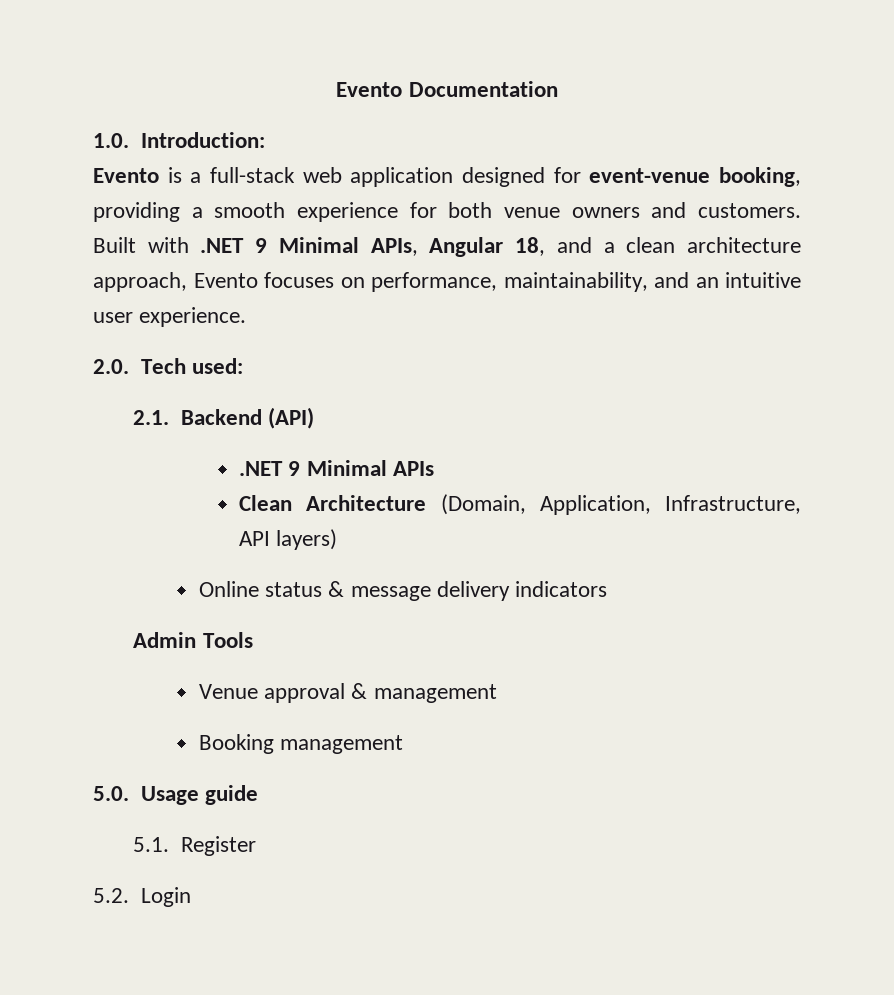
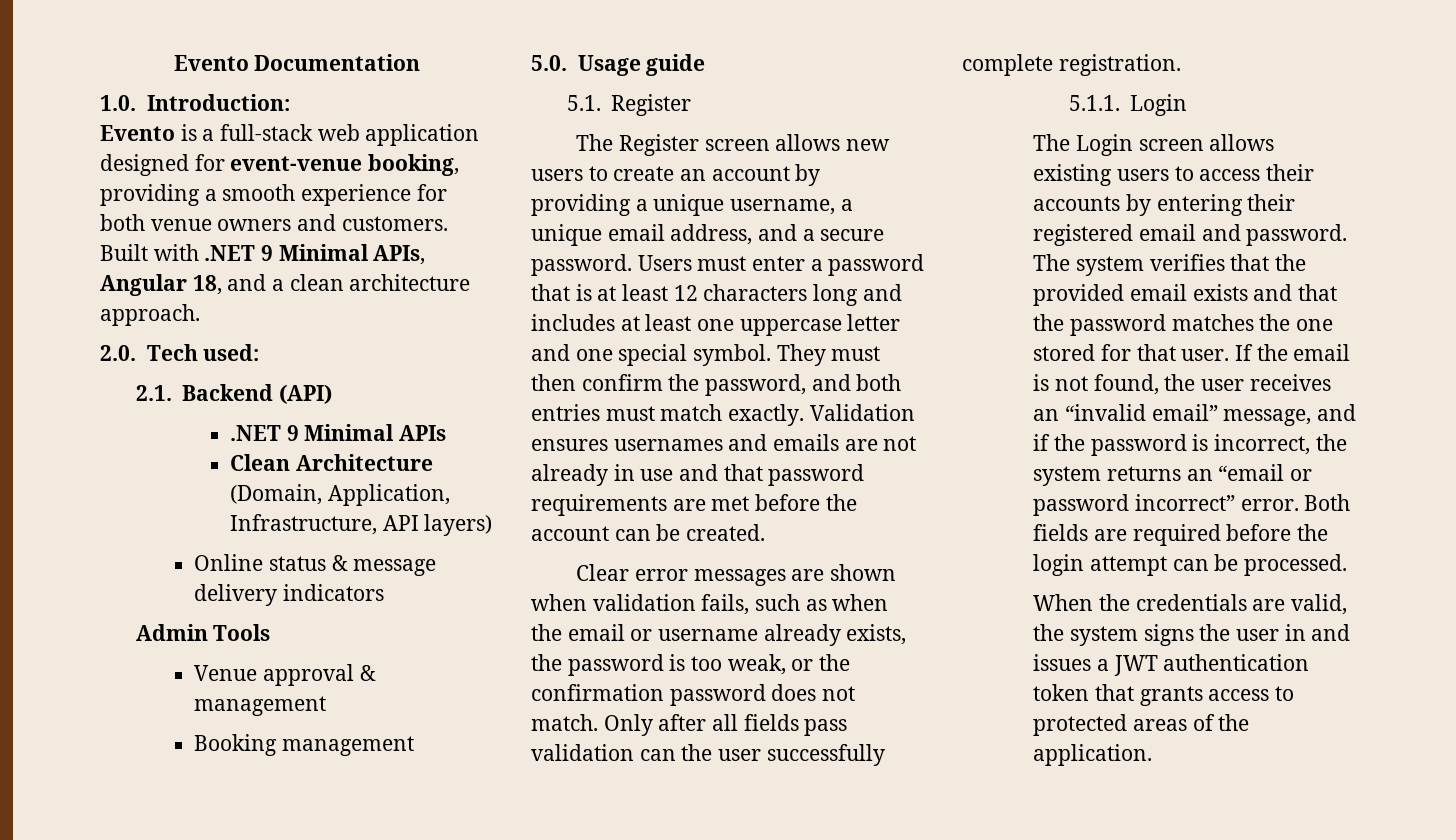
- Built with .NET 9 Minimal APIs, Angular 18, and a clean architecture approach, Evento focuses on performance, maintainability, and an intuitive user experience.
+ Built with .NET 9 Minimal APIs, Angular 18, and a clean architecture approach.
- 5.2. Login
+ The Register screen allows new users to create an account by providing a unique username, a unique email address, and a secure password. Users must enter a password that is at least 12 characters long and includes at least one uppercase letter and one special symbol. They must then confirm the password, and both entries must match exactly. Validation ensures usernames and emails are not already in use and that password requirements are met before the account can be created.
+ Clear error messages are shown when validation fails, such as when the email or username already exists, the password is too weak, or the confirmation password does not match. Only after all fields pass validation can the user successfully complete registration.
+ 5.1.1. Login
+ The Login screen allows existing users to access their accounts by entering their registered email and password. The system verifies that the provided email exists and that the password matches the one stored for that user. If the email is not found, the user receives an “invalid email” message, and if the password is incorrect, the system returns an “email or password incorrect” error. Both fields are required before the login attempt can be processed.
+ When the credentials are valid, the system signs the user in and issues a JWT authentication token that grants access to protected areas of the application.

